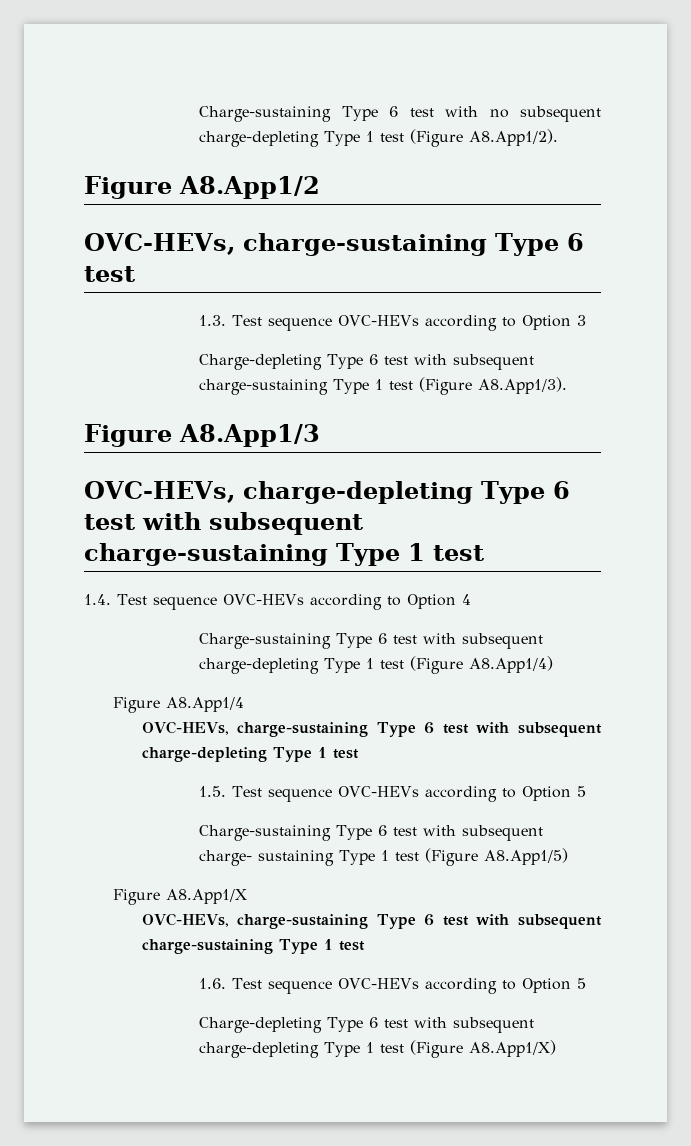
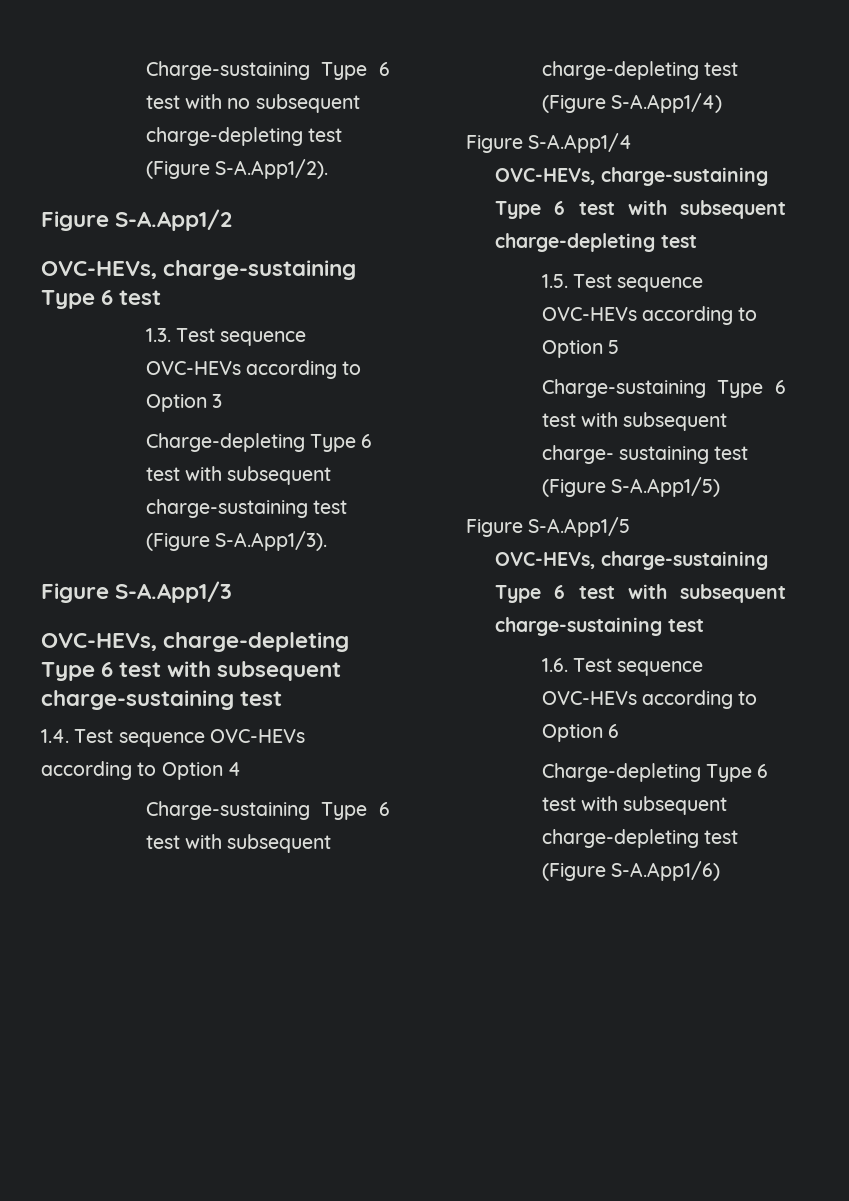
- Charge-sustaining Type 6 test with no subsequent charge-depleting Type 1 test (Figure A8.App1/2).
- Figure A8.App1/2
+ Charge-sustaining Type 6 test with no subsequent charge-depleting test (Figure S-A.App1/2).
+ Figure S-A.App1/2
- Charge-depleting Type 6 test with subsequent charge-sustaining Type 1 test (Figure A8.App1/3).
- Figure A8.App1/3
+ Charge-depleting Type 6 test with subsequent charge-sustaining test (Figure S-A.App1/3).
+ Figure S-A.App1/3
- OVC-HEVs, charge-depleting Type 6 test with subsequent charge-sustaining Type 1 test
+ OVC-HEVs, charge-depleting Type 6 test with subsequent charge-sustaining test
- Charge-sustaining Type 6 test with subsequent charge-depleting Type 1 test (Figure A8.App1/4)
- Figure A8.App1/4
+ Charge-sustaining Type 6 test with subsequent charge-depleting test (Figure S-A.App1/4)
+ Figure S-A.App1/4
- OVC-HEVs, charge-sustaining Type 6 test with subsequent charge-depleting Type 1 test
+ OVC-HEVs, charge-sustaining Type 6 test with subsequent charge-depleting test
- Charge-sustaining Type 6 test with subsequent charge- sustaining Type 1 test (Figure A8.App1/5)
- Figure A8.App1/X
+ Charge-sustaining Type 6 test with subsequent charge- sustaining test (Figure S-A.App1/5)
+ Figure S-A.App1/5
- OVC-HEVs, charge-sustaining Type 6 test with subsequent charge-sustaining Type 1 test
+ OVC-HEVs, charge-sustaining Type 6 test with subsequent charge-sustaining test
- 1.6. Test sequence OVC-HEVs according to Option 5
+ 1.6. Test sequence OVC-HEVs according to Option 6
- Charge-depleting Type 6 test with subsequent charge-depleting Type 1 test (Figure A8.App1/X)
+ Charge-depleting Type 6 test with subsequent charge-depleting test (Figure S-A.App1/6)

